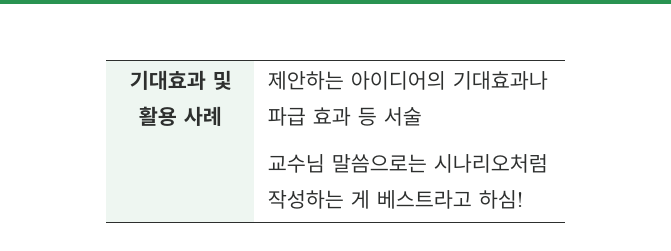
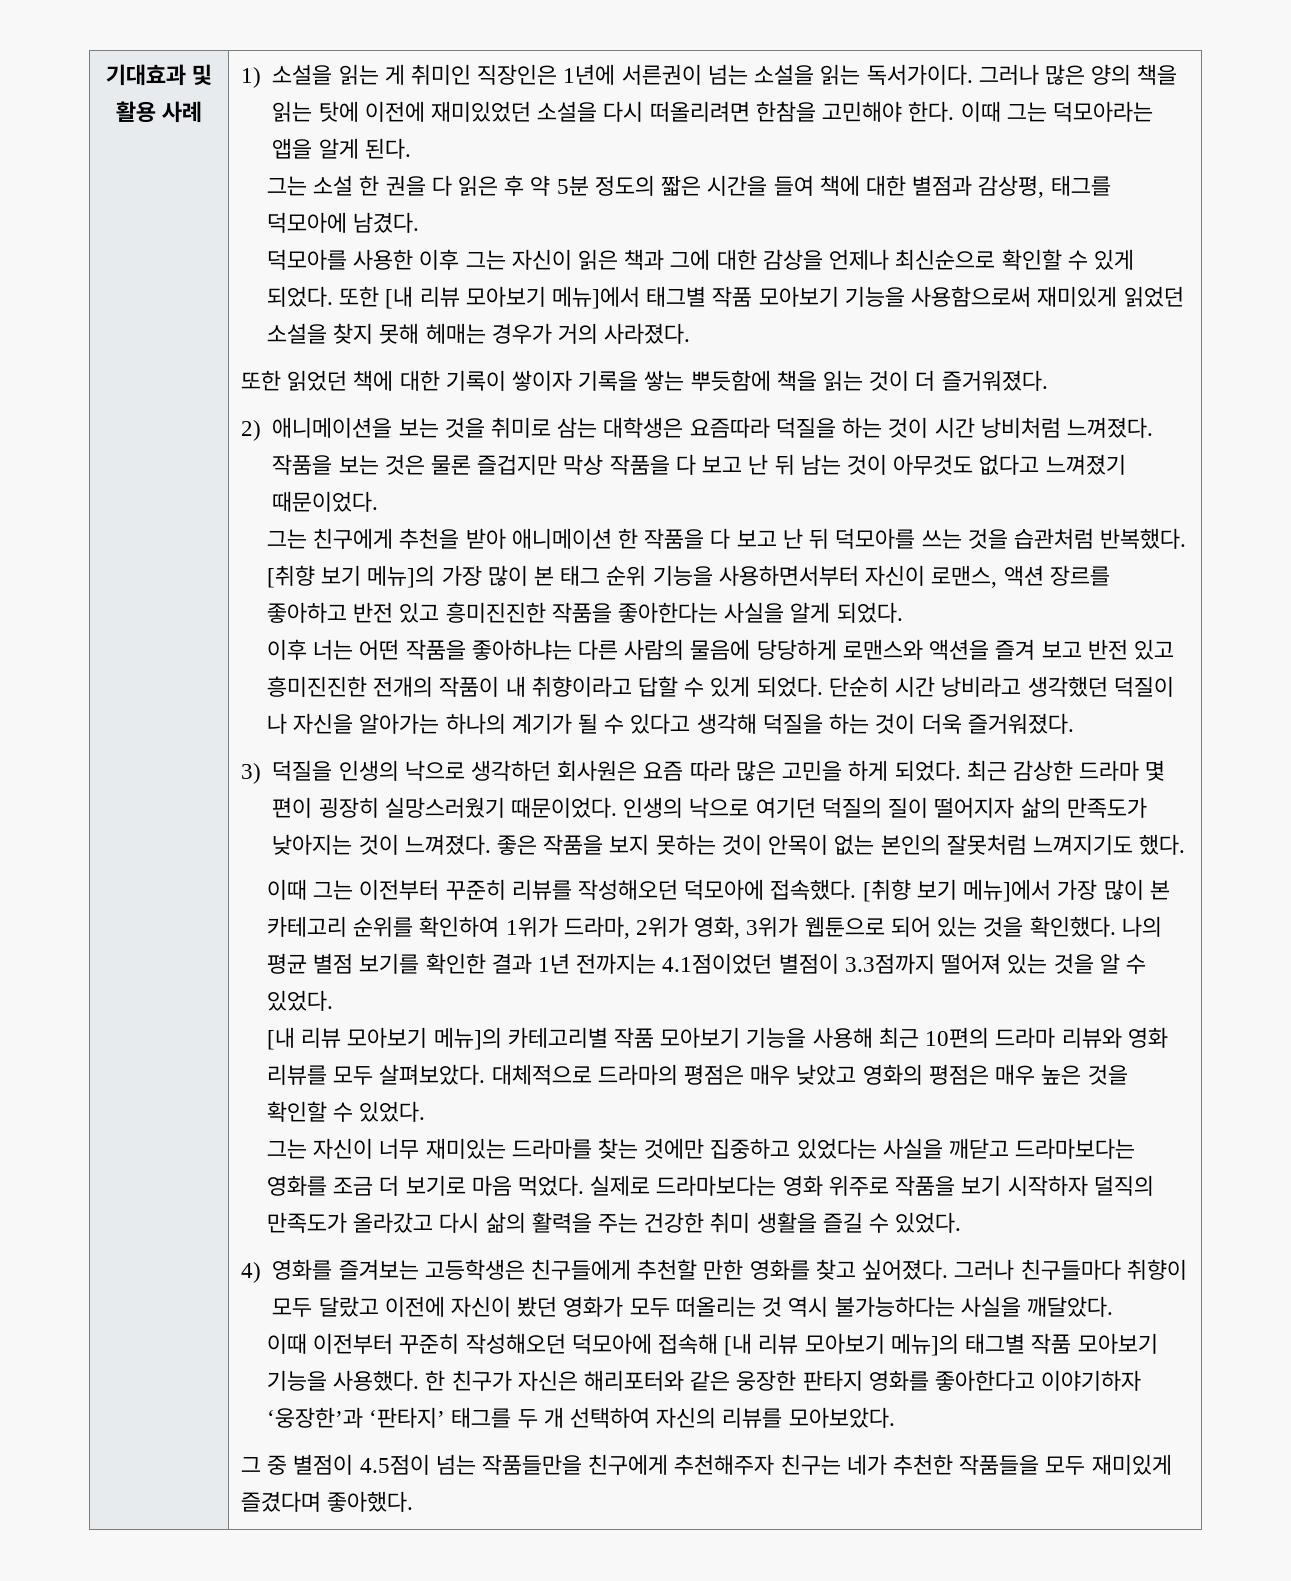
- 제안하는 아이디어의 기대효과나 파급 효과 등 서술
- 교수님 말씀으로는 시나리오처럼 작성하는 게 베스트라고 하심!
+ 1) 소설을 읽는 게 취미인 직장인은 1년에 서른권이 넘는 소설을 읽는 독서가이다. 그러나 많은 양의 책을 읽는 탓에 이전에 재미있었던 소설을 다시 떠올리려면 한참을 고민해야 한다. 이때 그는 덕모아라는 앱을 알게 된다.
+ 그는 소설 한 권을 다 읽은 후 약 5분 정도의 짧은 시간을 들여 책에 대한 별점과 감상평, 태그를 덕모아에 남겼다.
+ 덕모아를 사용한 이후 그는 자신이 읽은 책과 그에 대한 감상을 언제나 최신순으로 확인할 수 있게 되었다. 또한 [내 리뷰 모아보기 메뉴]에서 태그별 작품 모아보기 기능을 사용함으로써 재미있게 읽었던 소설을 찾지 못해 헤매는 경우가 거의 사라졌다.
+ 또한 읽었던 책에 대한 기록이 쌓이자 기록을 쌓는 뿌듯함에 책을 읽는 것이 더 즐거워졌다.
+ 2) 애니메이션을 보는 것을 취미로 삼는 대학생은 요즘따라 덕질을 하는 것이 시간 낭비처럼 느껴졌다. 작품을 보는 것은 물론 즐겁지만 막상 작품을 다 보고 난 뒤 남는 것이 아무것도 없다고 느껴졌기 때문이었다.
+ 그는 친구에게 추천을 받아 애니메이션 한 작품을 다 보고 난 뒤 덕모아를 쓰는 것을 습관처럼 반복했다. [취향 보기 메뉴]의 가장 많이 본 태그 순위 기능을 사용하면서부터 자신이 로맨스, 액션 장르를 좋아하고 반전 있고 흥미진진한 작품을 좋아한다는 사실을 알게 되었다.
+ 이후 너는 어떤 작품을 좋아하냐는 다른 사람의 물음에 당당하게 로맨스와 액션을 즐겨 보고 반전 있고 흥미진진한 전개의 작품이 내 취향이라고 답할 수 있게 되었다. 단순히 시간 낭비라고 생각했던 덕질이 나 자신을 알아가는 하나의 계기가 될 수 있다고 생각해 덕질을 하는 것이 더욱 즐거워졌다.
+ 3) 덕질을 인생의 낙으로 생각하던 회사원은 요즘 따라 많은 고민을 하게 되었다. 최근 감상한 드라마 몇 편이 굉장히 실망스러웠기 때문이었다. 인생의 낙으로 여기던 덕질의 질이 떨어지자 삶의 만족도가 낮아지는 것이 느껴졌다. 좋은 작품을 보지 못하는 것이 안목이 없는 본인의 잘못처럼 느껴지기도 했다.
+ 이때 그는 이전부터 꾸준히 리뷰를 작성해오던 덕모아에 접속했다. [취향 보기 메뉴]에서 가장 많이 본 카테고리 순위를 확인하여 1위가 드라마, 2위가 영화, 3위가 웹툰으로 되어 있는 것을 확인했다. 나의 평균 별점 보기를 확인한 결과 1년 전까지는 4.1점이었던 별점이 3.3점까지 떨어져 있는 것을 알 수 있었다.
+ [내 리뷰 모아보기 메뉴]의 카테고리별 작품 모아보기 기능을 사용해 최근 10편의 드라마 리뷰와 영화 리뷰를 모두 살펴보았다. 대체적으로 드라마의 평점은 매우 낮았고 영화의 평점은 매우 높은 것을 확인할 수 있었다.
+ 그는 자신이 너무 재미있는 드라마를 찾는 것에만 집중하고 있었다는 사실을 깨닫고 드라마보다는 영화를 조금 더 보기로 마음 먹었다. 실제로 드라마보다는 영화 위주로 작품을 보기 시작하자 덜직의 만족도가 올라갔고 다시 삶의 활력을 주는 건강한 취미 생활을 즐길 수 있었다.
+ 4) 영화를 즐겨보는 고등학생은 친구들에게 추천할 만한 영화를 찾고 싶어졌다. 그러나 친구들마다 취향이 모두 달랐고 이전에 자신이 봤던 영화가 모두 떠올리는 것 역시 불가능하다는 사실을 깨달았다.
+ 이때 이전부터 꾸준히 작성해오던 덕모아에 접속해 [내 리뷰 모아보기 메뉴]의 태그별 작품 모아보기 기능을 사용했다. 한 친구가 자신은 해리포터와 같은 웅장한 판타지 영화를 좋아한다고 이야기하자 ‘웅장한’과 ‘판타지’ 태그를 두 개 선택하여 자신의 리뷰를 모아보았다.
+ 그 중 별점이 4.5점이 넘는 작품들만을 친구에게 추천해주자 친구는 네가 추천한 작품들을 모두 재미있게 즐겼다며 좋아했다.

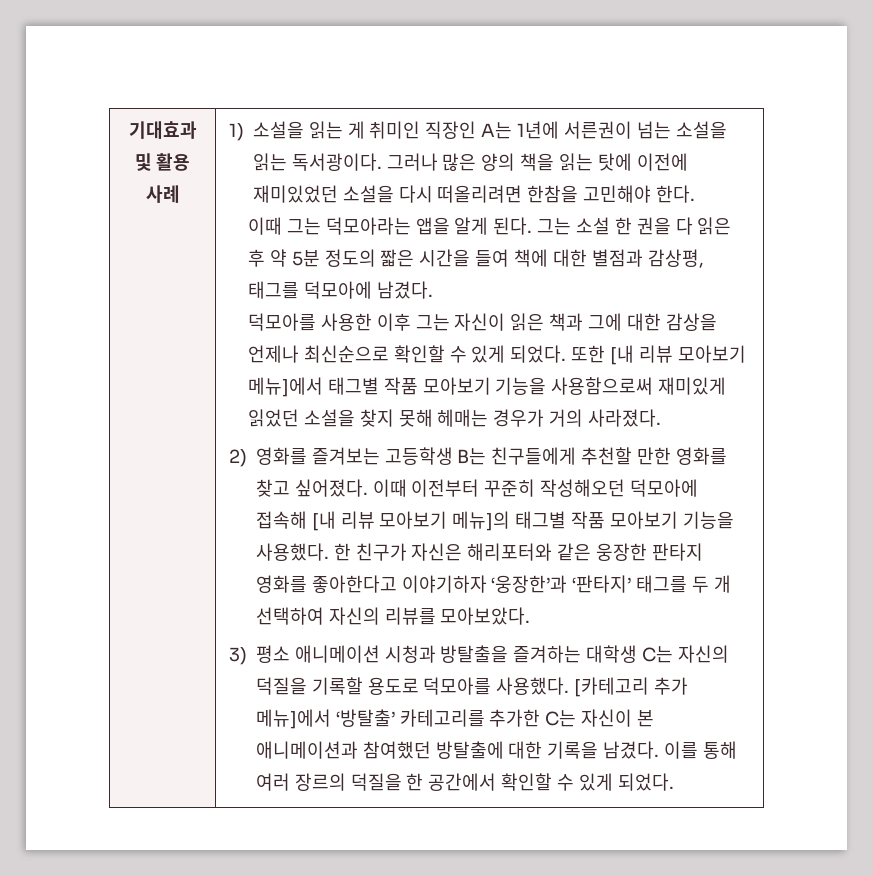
- 1) 소설을 읽는 게 취미인 직장인은 1년에 서른권이 넘는 소설을 읽는 독서가이다.
+ 1) 소설을 읽는 게 취미인 직장인 A는 1년에 서른권이 넘는 소설을 읽는 독서광이다.
- 그러나 많은 양의 책을 읽는 탓에 이전에 재미있었던 소설을 다시 떠올리려면 한참을 고민해야 한다. 이때 그는 덕모아라는 앱을 알게 된다.
- 그는 소설 한 권을 다 읽은 후 약 5분 정도의 짧은 시간을 들여 책에 대한 별점과 감상평, 태그를 덕모아에 남겼다.
+ 그러나 많은 양의 책을 읽는 탓에 이전에 재미있었던 소설을 다시 떠올리려면 한참을 고민해야 한다.
+ 이때 그는 덕모아라는 앱을 알게 된다. 그는 소설 한 권을 다 읽은 후 약 5분 정도의 짧은 시간을 들여 책에 대한 별점과 감상평, 태그를 덕모아에 남겼다.
- 또한 읽었던 책에 대한 기록이 쌓이자 기록을 쌓는 뿌듯함에 책을 읽는 것이 더 즐거워졌다.
- 2) 애니메이션을 보는 것을 취미로 삼는 대학생은 요즘따라 덕질을 하는 것이 시간 낭비처럼 느껴졌다. 작품을 보는 것은 물론 즐겁지만 막상 작품을 다 보고 난 뒤 남는 것이 아무것도 없다고 느껴졌기 때문이었다.
- 그는 친구에게 추천을 받아 애니메이션 한 작품을 다 보고 난 뒤 덕모아를 쓰는 것을 습관처럼 반복했다. [취향 보기 메뉴]의 가장 많이 본 태그 순위 기능을 사용하면서부터 자신이 로맨스, 액션 장르를 좋아하고 반전 있고 흥미진진한 작품을 좋아한다는 사실을 알게 되었다.
- 이후 너는 어떤 작품을 좋아하냐는 다른 사람의 물음에 당당하게 로맨스와 액션을 즐겨 보고 반전 있고 흥미진진한 전개의 작품이 내 취향이라고 답할 수 있게 되었다. 단순히 시간 낭비라고 생각했던 덕질이 나 자신을 알아가는 하나의 계기가 될 수 있다고 생각해 덕질을 하는 것이 더욱 즐거워졌다.
- 3) 덕질을 인생의 낙으로 생각하던 회사원은 요즘 따라 많은 고민을 하게 되었다. 최근 감상한 드라마 몇 편이 굉장히 실망스러웠기 때문이었다. 인생의 낙으로 여기던 덕질의 질이 떨어지자 삶의 만족도가 낮아지는 것이 느껴졌다. 좋은 작품을 보지 못하는 것이 안목이 없는 본인의 잘못처럼 느껴지기도 했다.
- 이때 그는 이전부터 꾸준히 리뷰를 작성해오던 덕모아에 접속했다. [취향 보기 메뉴]에서 가장 많이 본 카테고리 순위를 확인하여 1위가 드라마, 2위가 영화, 3위가 웹툰으로 되어 있는 것을 확인했다. 나의 평균 별점 보기를 확인한 결과 1년 전까지는 4.1점이었던 별점이 3.3점까지 떨어져 있는 것을 알 수 있었다.
- [내 리뷰 모아보기 메뉴]의 카테고리별 작품 모아보기 기능을 사용해 최근 10편의 드라마 리뷰와 영화 리뷰를 모두 살펴보았다. 대체적으로 드라마의 평점은 매우 낮았고 영화의 평점은 매우 높은 것을 확인할 수 있었다.
- 그는 자신이 너무 재미있는 드라마를 찾는 것에만 집중하고 있었다는 사실을 깨닫고 드라마보다는 영화를 조금 더 보기로 마음 먹었다. 실제로 드라마보다는 영화 위주로 작품을 보기 시작하자 덜직의 만족도가 올라갔고 다시 삶의 활력을 주는 건강한 취미 생활을 즐길 수 있었다.
- 4) 영화를 즐겨보는 고등학생은 친구들에게 추천할 만한 영화를 찾고 싶어졌다. 그러나 친구들마다 취향이 모두 달랐고 이전에 자신이 봤던 영화가 모두 떠올리는 것 역시 불가능하다는 사실을 깨달았다.
- 이때 이전부터 꾸준히 작성해오던 덕모아에 접속해 [내 리뷰 모아보기 메뉴]의 태그별 작품 모아보기 기능을 사용했다.
+ 2) 영화를 즐겨보는 고등학생 B는 친구들에게 추천할 만한 영화를 찾고 싶어졌다. 이때 이전부터 꾸준히 작성해오던 덕모아에 접속해 [내 리뷰 모아보기 메뉴]의 태그별 작품 모아보기 기능을 사용했다.
- 그 중 별점이 4.5점이 넘는 작품들만을 친구에게 추천해주자 친구는 네가 추천한 작품들을 모두 재미있게 즐겼다며 좋아했다.
+ 3) 평소 애니메이션 시청과 방탈출을 즐겨하는 대학생 C는 자신의 덕질을 기록할 용도로 덕모아를 사용했다. [카테고리 추가 메뉴]에서 ‘방탈출’ 카테고리를 추가한 C는 자신이 본 애니메이션과 참여했던 방탈출에 대한 기록을 남겼다. 이를 통해 여러 장르의 덕질을 한 공간에서 확인할 수 있게 되었다.

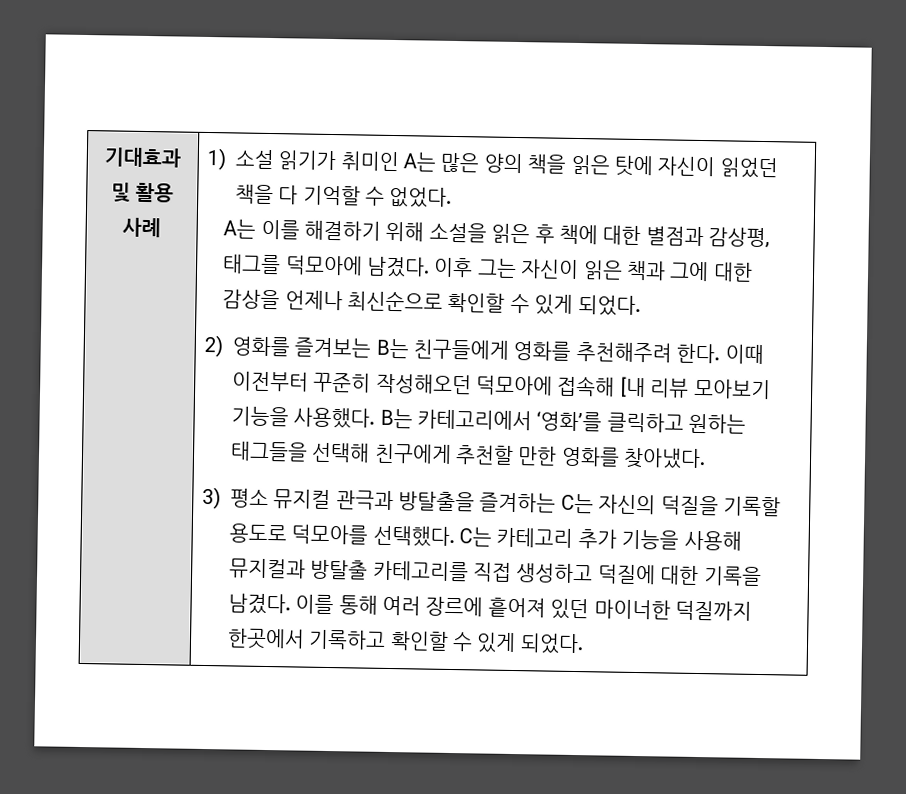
- 1) 소설을 읽는 게 취미인 직장인 A는 1년에 서른권이 넘는 소설을 읽는 독서광이다. 그러나 많은 양의 책을 읽는 탓에 이전에 재미있었던 소설을 다시 떠올리려면 한참을 고민해야 한다.
- 이때 그는 덕모아라는 앱을 알게 된다. 그는 소설 한 권을 다 읽은 후 약 5분 정도의 짧은 시간을 들여 책에 대한 별점과 감상평, 태그를 덕모아에 남겼다.
- 덕모아를 사용한 이후 그는 자신이 읽은 책과 그에 대한 감상을 언제나 최신순으로 확인할 수 있게 되었다. 또한 [내 리뷰 모아보기 메뉴]에서 태그별 작품 모아보기 기능을 사용함으로써 재미있게 읽었던 소설을 찾지 못해 헤매는 경우가 거의 사라졌다.
+ 1) 소설 읽기가 취미인 A는 많은 양의 책을 읽은 탓에 자신이 읽었던 책을 다 기억할 수 없었다.
+ A는 이를 해결하기 위해 소설을 읽은 후 책에 대한 별점과 감상평, 태그를 덕모아에 남겼다. 이후 그는 자신이 읽은 책과 그에 대한 감상을 언제나 최신순으로 확인할 수 있게 되었다.
- 2) 영화를 즐겨보는 고등학생 B는 친구들에게 추천할 만한 영화를 찾고 싶어졌다.
+ 2) 영화를 즐겨보는 B는 친구들에게 영화를 추천해주려 한다.
- 이때 이전부터 꾸준히 작성해오던 덕모아에 접속해 [내 리뷰 모아보기 메뉴]의 태그별 작품 모아보기 기능을 사용했다. 한 친구가 자신은 해리포터와 같은 웅장한 판타지 영화를 좋아한다고 이야기하자 ‘웅장한’과 ‘판타지’ 태그를 두 개 선택하여 자신의 리뷰를 모아보았다.
+ 이때 이전부터 꾸준히 작성해오던 덕모아에 접속해 [내 리뷰 모아보기 기능을 사용했다. B는 카테고리에서 ‘영화’를 클릭하고 원하는 태그들을 선택해 친구에게 추천할 만한 영화를 찾아냈다.
- 3) 평소 애니메이션 시청과 방탈출을 즐겨하는 대학생 C는 자신의 덕질을 기록할 용도로 덕모아를 사용했다. [카테고리 추가 메뉴]에서 ‘방탈출’ 카테고리를 추가한 C는 자신이 본 애니메이션과 참여했던 방탈출에 대한 기록을 남겼다.
+ 3) 평소 뮤지컬 관극과 방탈출을 즐겨하는 C는 자신의 덕질을 기록할 용도로 덕모아를 선택했다. C는 카테고리 추가 기능을 사용해 뮤지컬과 방탈출 카테고리를 직접 생성하고 덕질에 대한 기록을 남겼다.
- 이를 통해 여러 장르의 덕질을 한 공간에서 확인할 수 있게 되었다.
+ 이를 통해 여러 장르에 흩어져 있던 마이너한 덕질까지 한곳에서 기록하고 확인할 수 있게 되었다.

